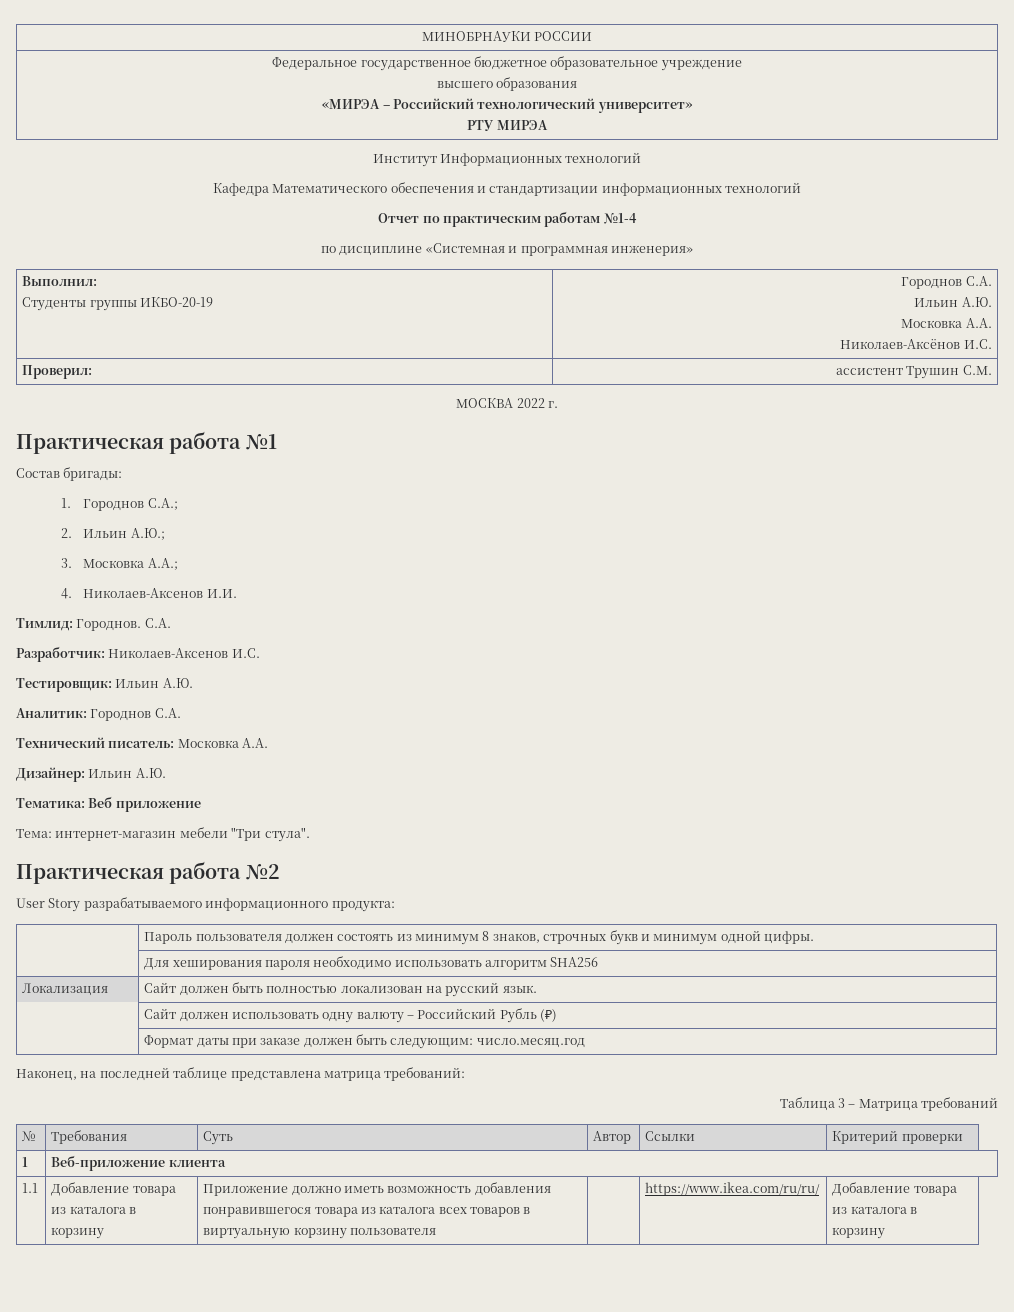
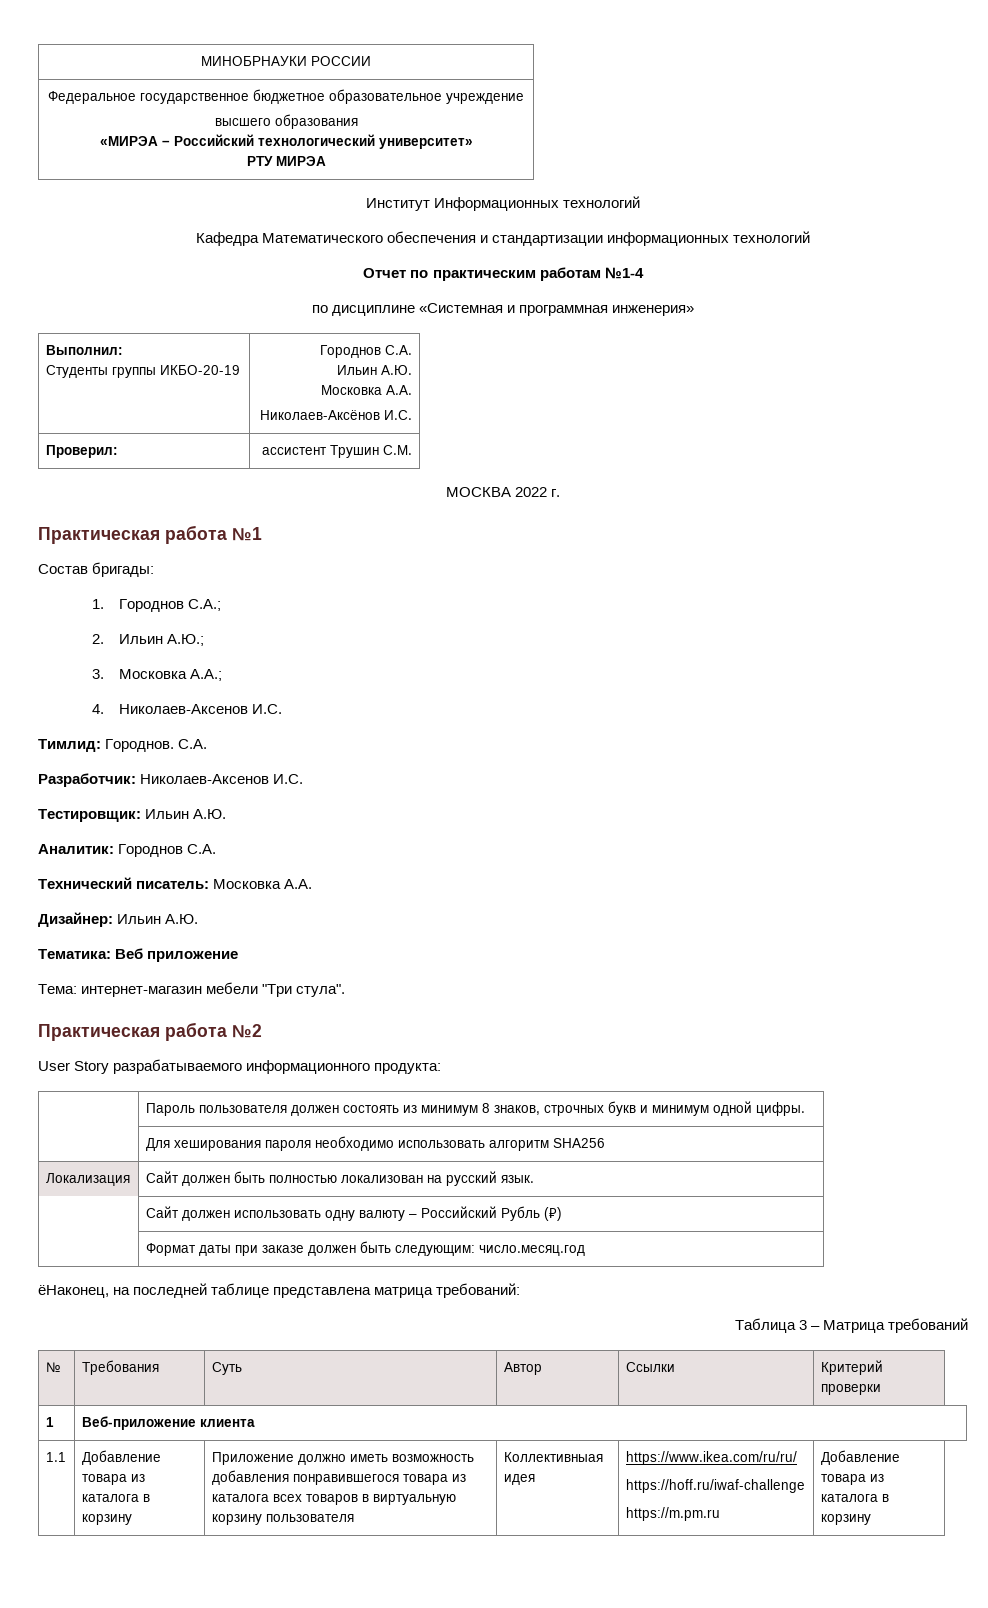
- 4. Николаев-Аксенов И.И.
+ 4. Николаев-Аксенов И.С.
- Наконец, на последней таблице представлена матрица требований:
+ ёНаконец, на последней таблице представлена матрица требований:
- 1.1 | Добавление товара из каталога в корзину | Приложение должно иметь возможность добавления понравившегося товара из каталога всех товаров в виртуальную корзину пользователя | | https://www.ikea.com/ru/ru/ | Добавление товара из каталога в корзину
+ 1.1 | Добавление товара из каталога в корзину | Приложение должно иметь возможность добавления понравившегося товара из каталога всех товаров в виртуальную корзину пользователя | Коллективныая идея | https://www.ikea.com/ru/ru/
+ https://hoff.ru/iwaf-challenge
+ https://m.pm.ru | Добавление товара из каталога в корзину

